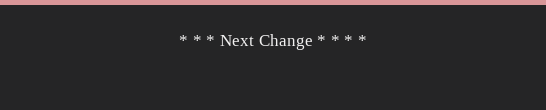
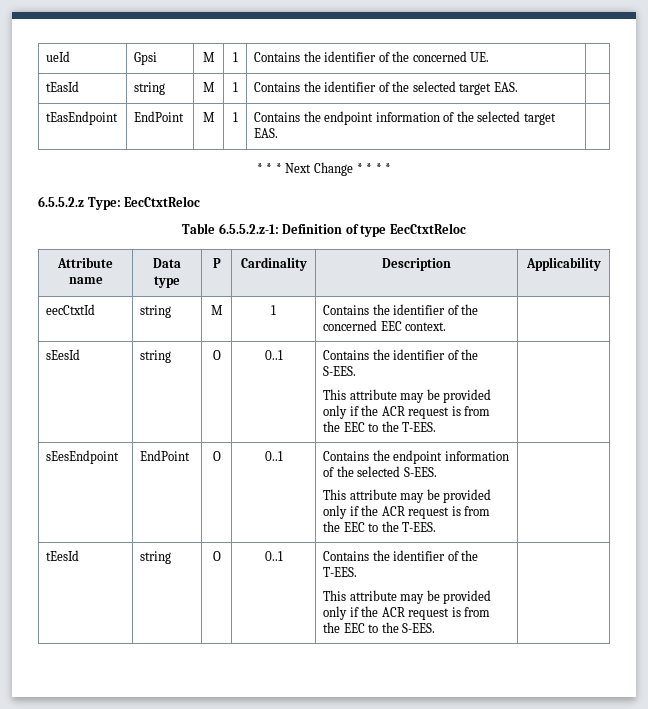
+ ueId | Gpsi | M | 1 | Contains the identifier of the concerned UE. |
+ tEasId | string | M | 1 | Contains the identifier of the selected target EAS. |
+ tEasEndpoint | EndPoint | M | 1 | Contains the endpoint information of the selected target EAS. |
+ 6.5.5.2.z Type: EecCtxtReloc
+ Table 6.5.5.2.z-1: Definition of type EecCtxtReloc
+ Attribute name | Data type | P | Cardinality | Description | Applicability
+ eecCtxtId | string | M | 1 | Contains the identifier of the concerned EEC context. |
+ sEesId | string | O | 0..1 | Contains the identifier of the S-EES.
+ This attribute may be provided only if the ACR request is from the EEC to the T-EES. |
+ sEesEndpoint | EndPoint | O | 0..1 | Contains the endpoint information of the selected S-EES.
+ This attribute may be provided only if the ACR request is from the EEC to the T-EES. |
+ tEesId | string | O | 0..1 | Contains the identifier of the T-EES.
+ This attribute may be provided only if the ACR request is from the EEC to the S-EES. |

